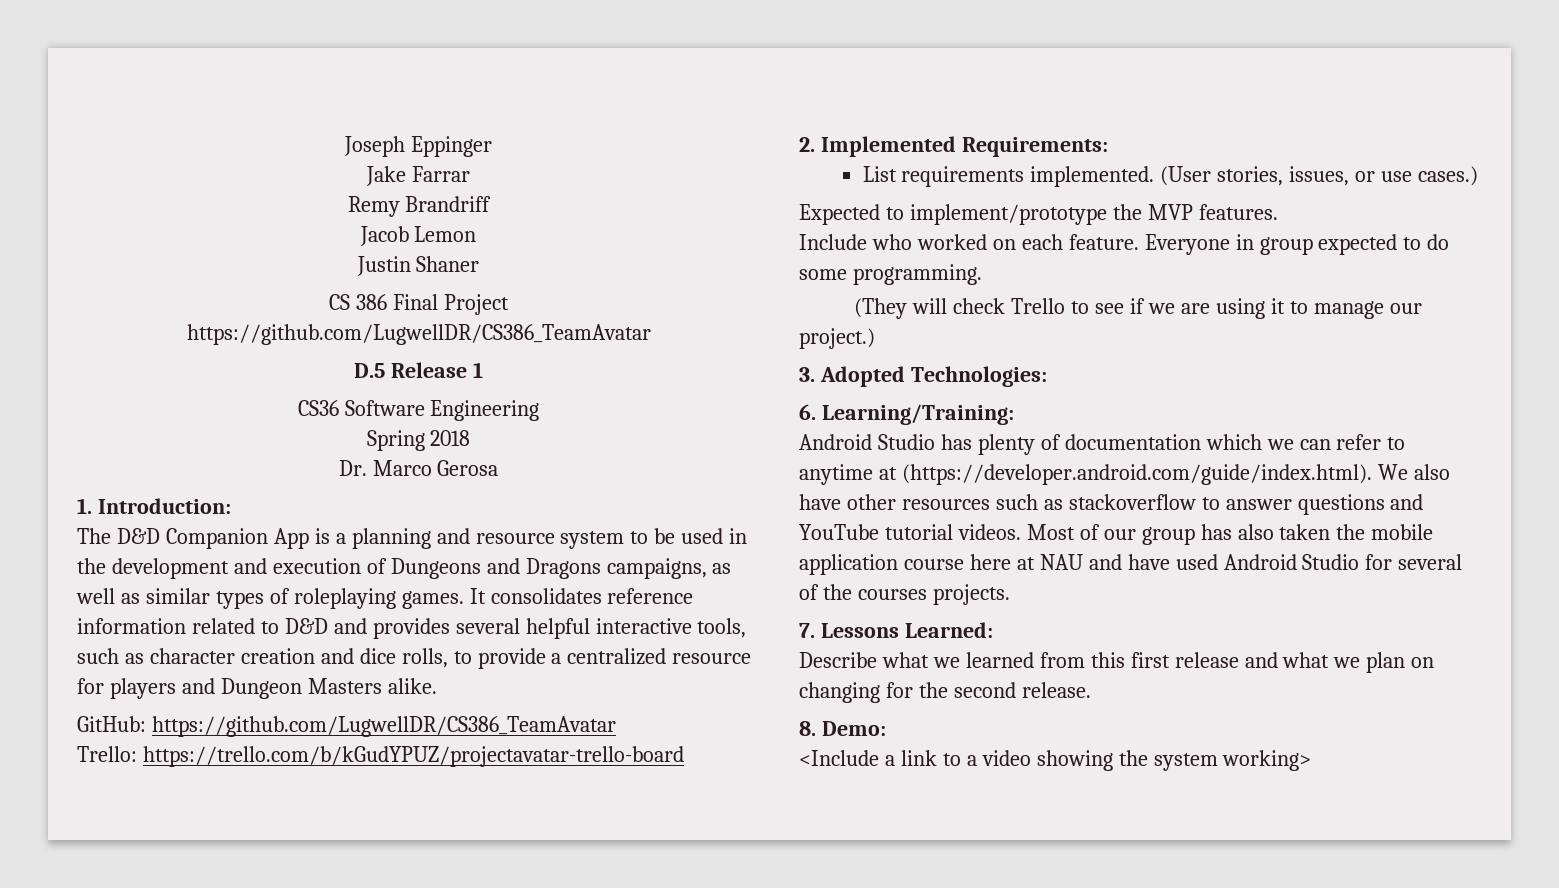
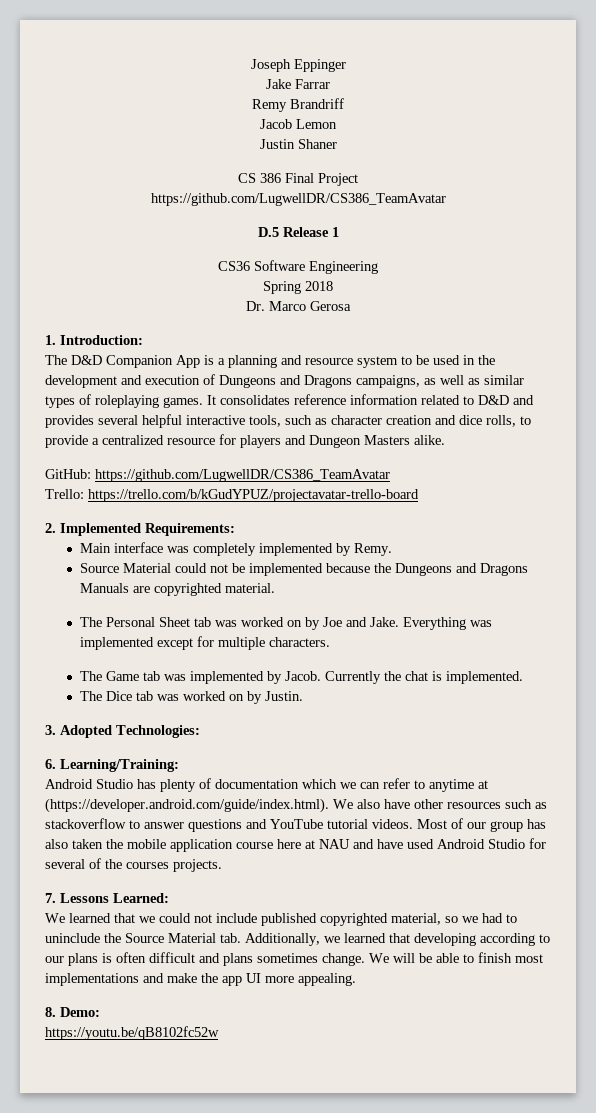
- List requirements implemented. (User stories, issues, or use cases.)
- Expected to implement/prototype the MVP features.
- Include who worked on each feature. Everyone in group expected to do some programming.
- (They will check Trello to see if we are using it to manage our project.)
+ Main interface was completely implemented by Remy.
+ Source Material could not be implemented because the Dungeons and Dragons Manuals are copyrighted material.
+ The Personal Sheet tab was worked on by Joe and Jake. Everything was implemented except for multiple characters.
+ The Game tab was implemented by Jacob. Currently the chat is implemented.
+ The Dice tab was worked on by Justin.
- Describe what we learned from this first release and what we plan on changing for the second release.
+ We learned that we could not include published copyrighted material, so we had to uninclude the Source Material tab. Additionally, we learned that developing according to our plans is often difficult and plans sometimes change. We will be able to finish most implementations and make the app UI more appealing.
  8. Demo:
- <Include a link to a video showing the system working>
+ https://youtu.be/qB8102fc52w

